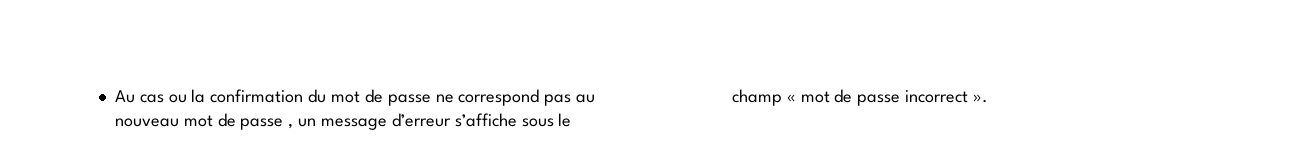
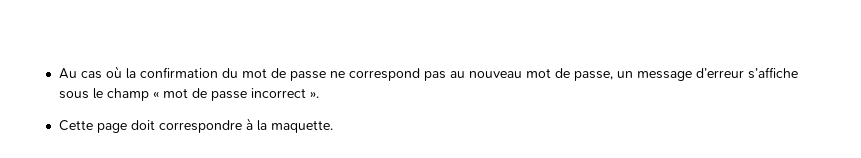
- Au cas ou la confirmation du mot de passe ne correspond pas au nouveau mot de passe , un message d’erreur s’affiche sous le champ « mot de passe incorrect ».
+ Au cas où la confirmation du mot de passe ne correspond pas au nouveau mot de passe, un message d’erreur s’affiche sous le champ « mot de passe incorrect ».
+ Cette page doit correspondre à la maquette.

